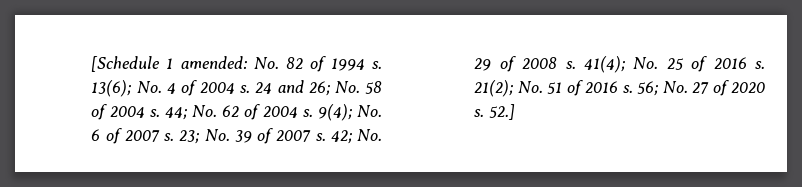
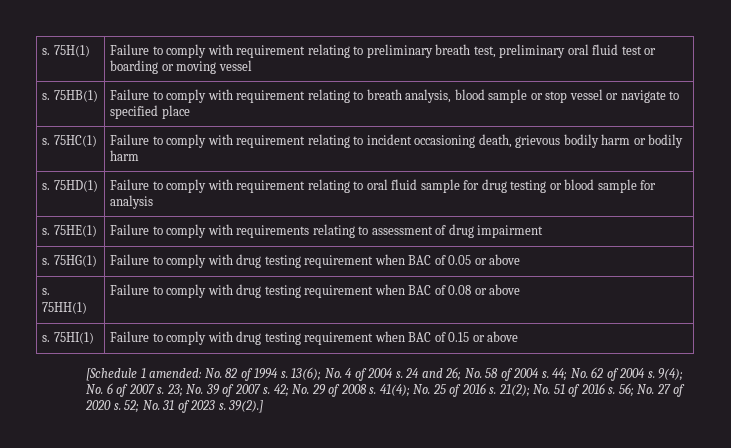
+ s. 75H(1) | Failure to comply with requirement relating to preliminary breath test, preliminary oral fluid test or boarding or moving vessel
+ s. 75HB(1) | Failure to comply with requirement relating to breath analysis, blood sample or stop vessel or navigate to specified place
+ s. 75HC(1) | Failure to comply with requirement relating to incident occasioning death, grievous bodily harm or bodily harm
+ s. 75HD(1) | Failure to comply with requirement relating to oral fluid sample for drug testing or blood sample for analysis
+ s. 75HE(1) | Failure to comply with requirements relating to assessment of drug impairment
+ s. 75HG(1) | Failure to comply with drug testing requirement when BAC of 0.05 or above
+ s. 75HH(1) | Failure to comply with drug testing requirement when BAC of 0.08 or above
+ s. 75HI(1) | Failure to comply with drug testing requirement when BAC of 0.15 or above
- 52.]
+ 52; No. 31 of 2023 s. 39(2).]

